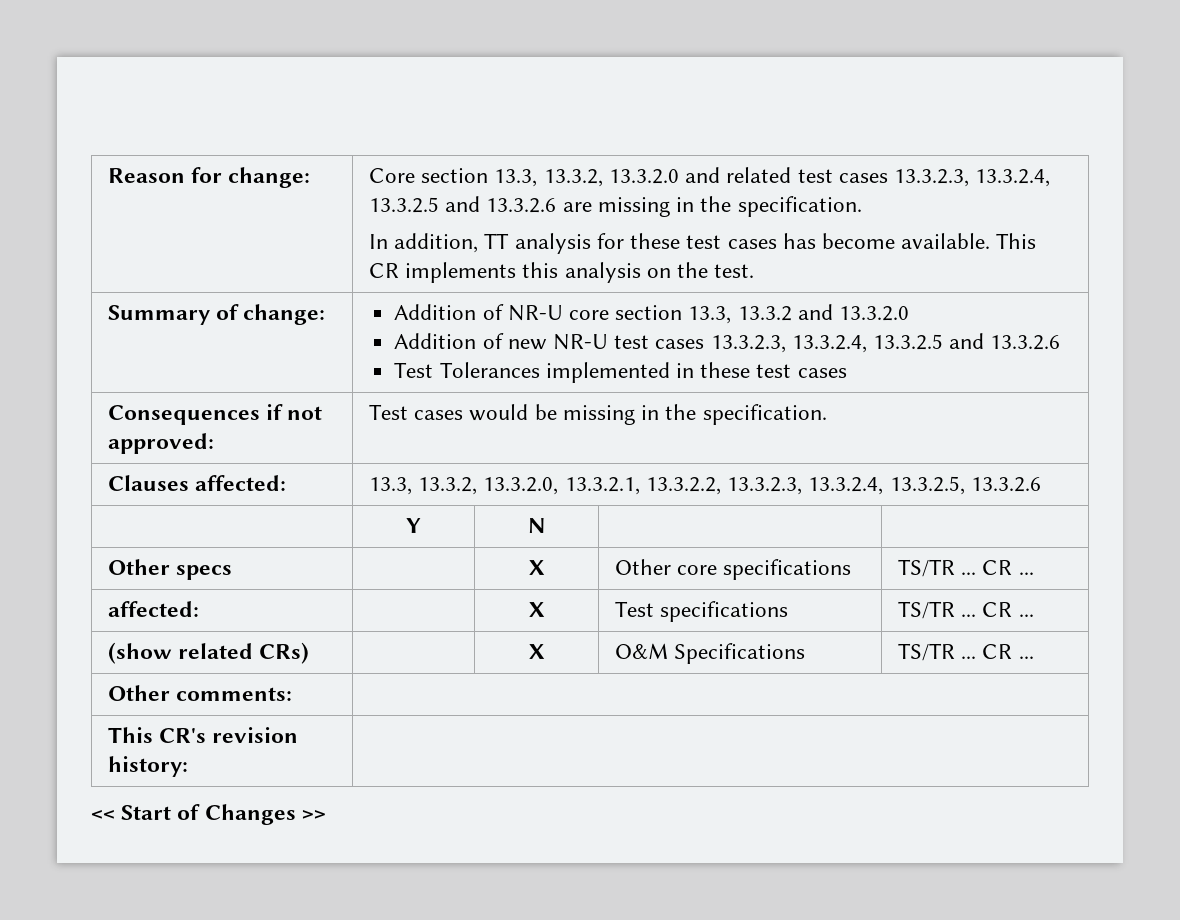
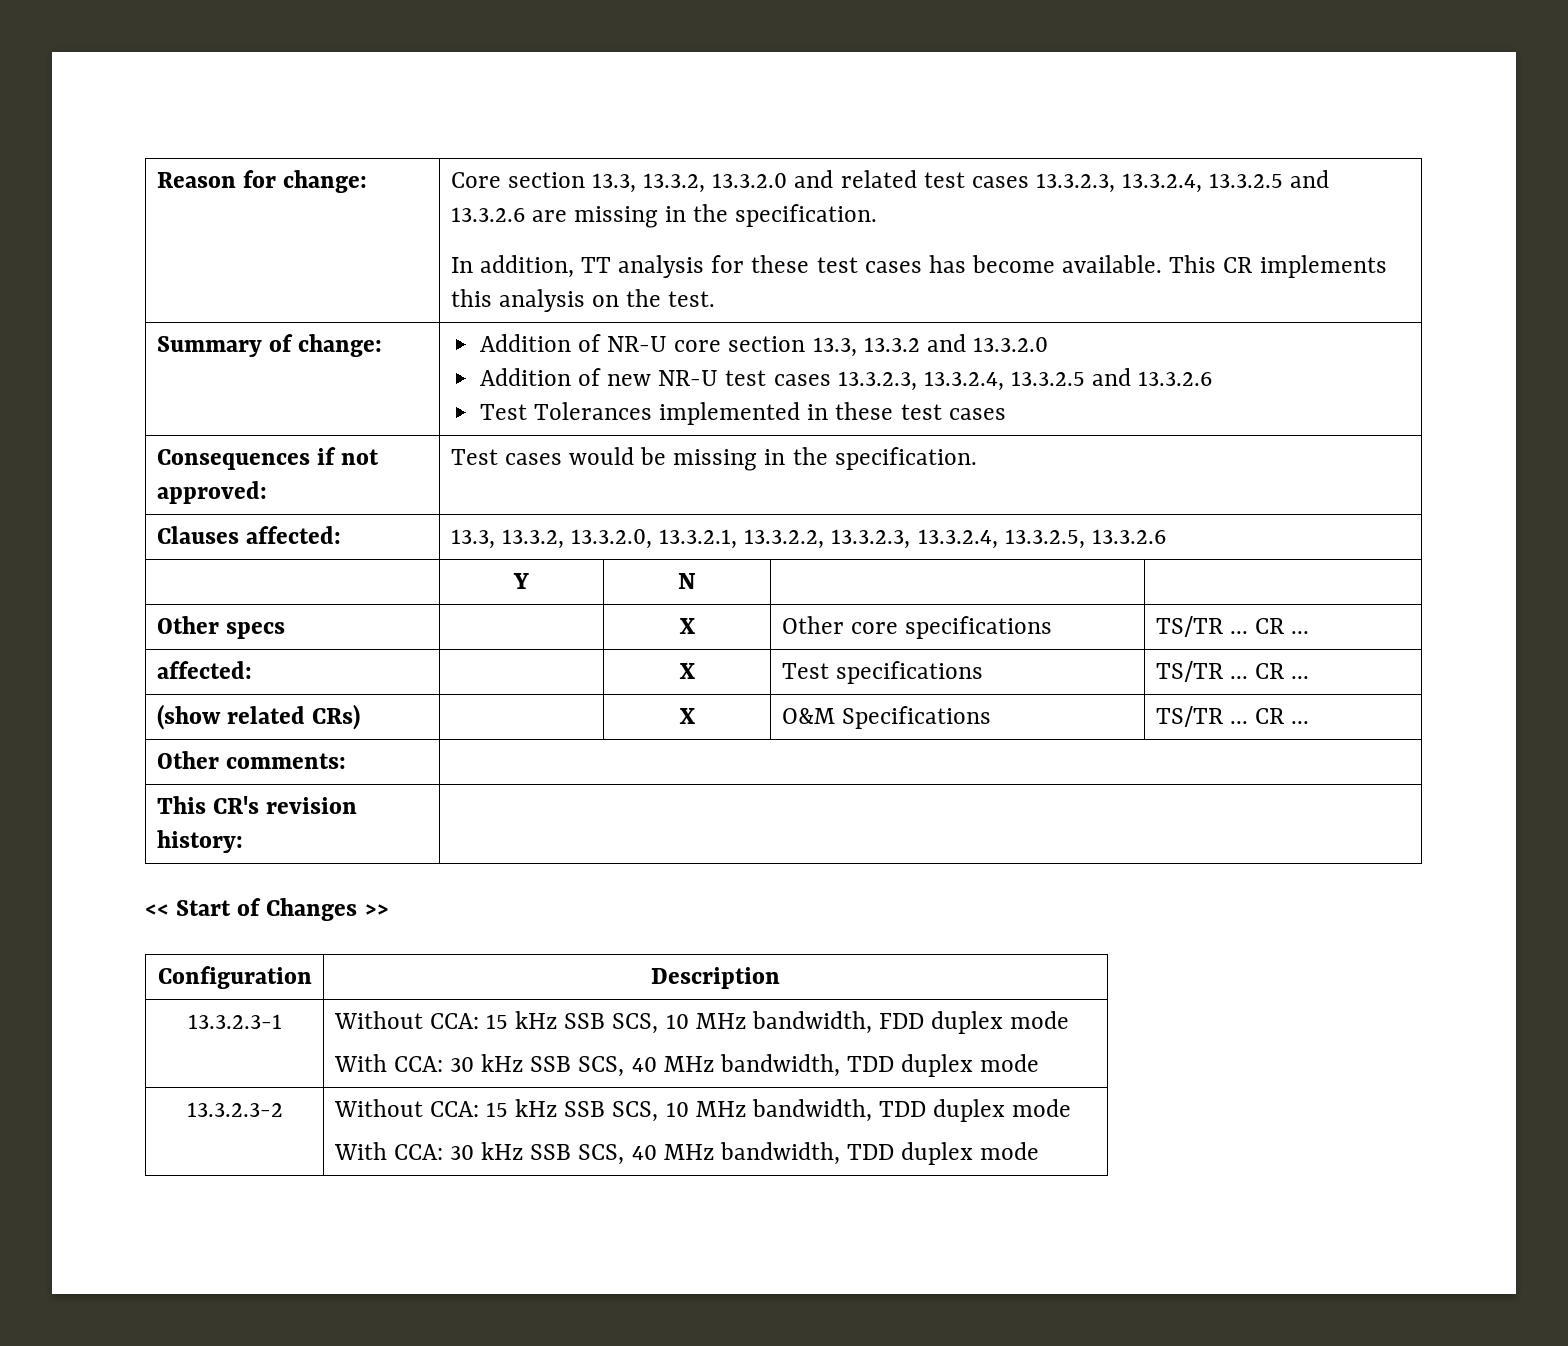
+ Configuration | Description
+ 13.3.2.3-1 | Without CCA: 15 kHz SSB SCS, 10 MHz bandwidth, FDD duplex mode
+ With CCA: 30 kHz SSB SCS, 40 MHz bandwidth, TDD duplex mode
+ 13.3.2.3-2 | Without CCA: 15 kHz SSB SCS, 10 MHz bandwidth, TDD duplex mode
+ With CCA: 30 kHz SSB SCS, 40 MHz bandwidth, TDD duplex mode

